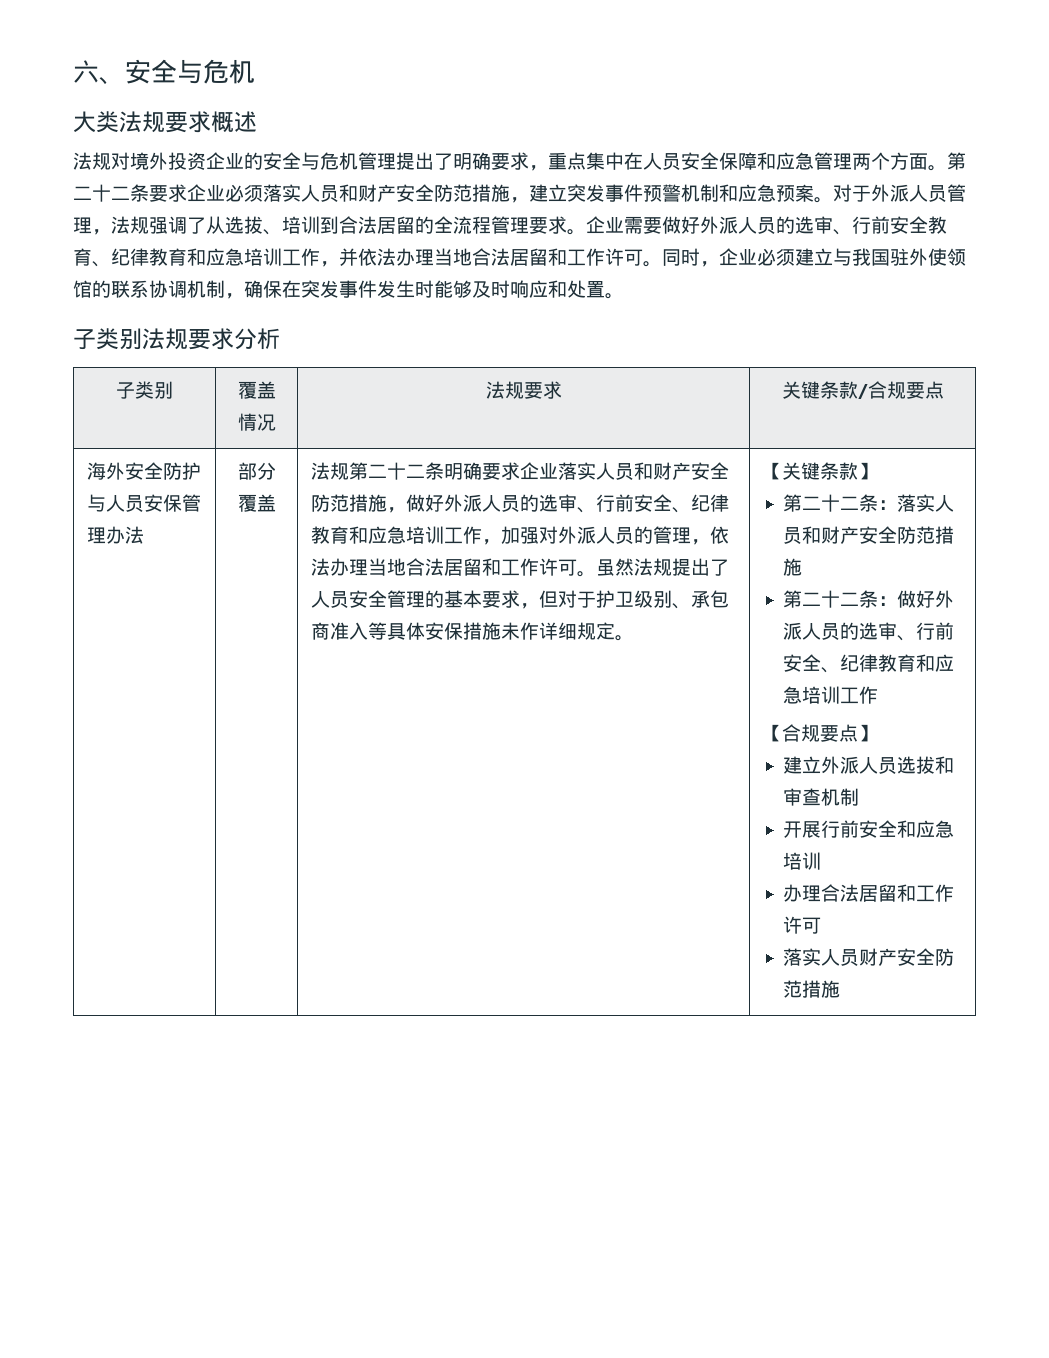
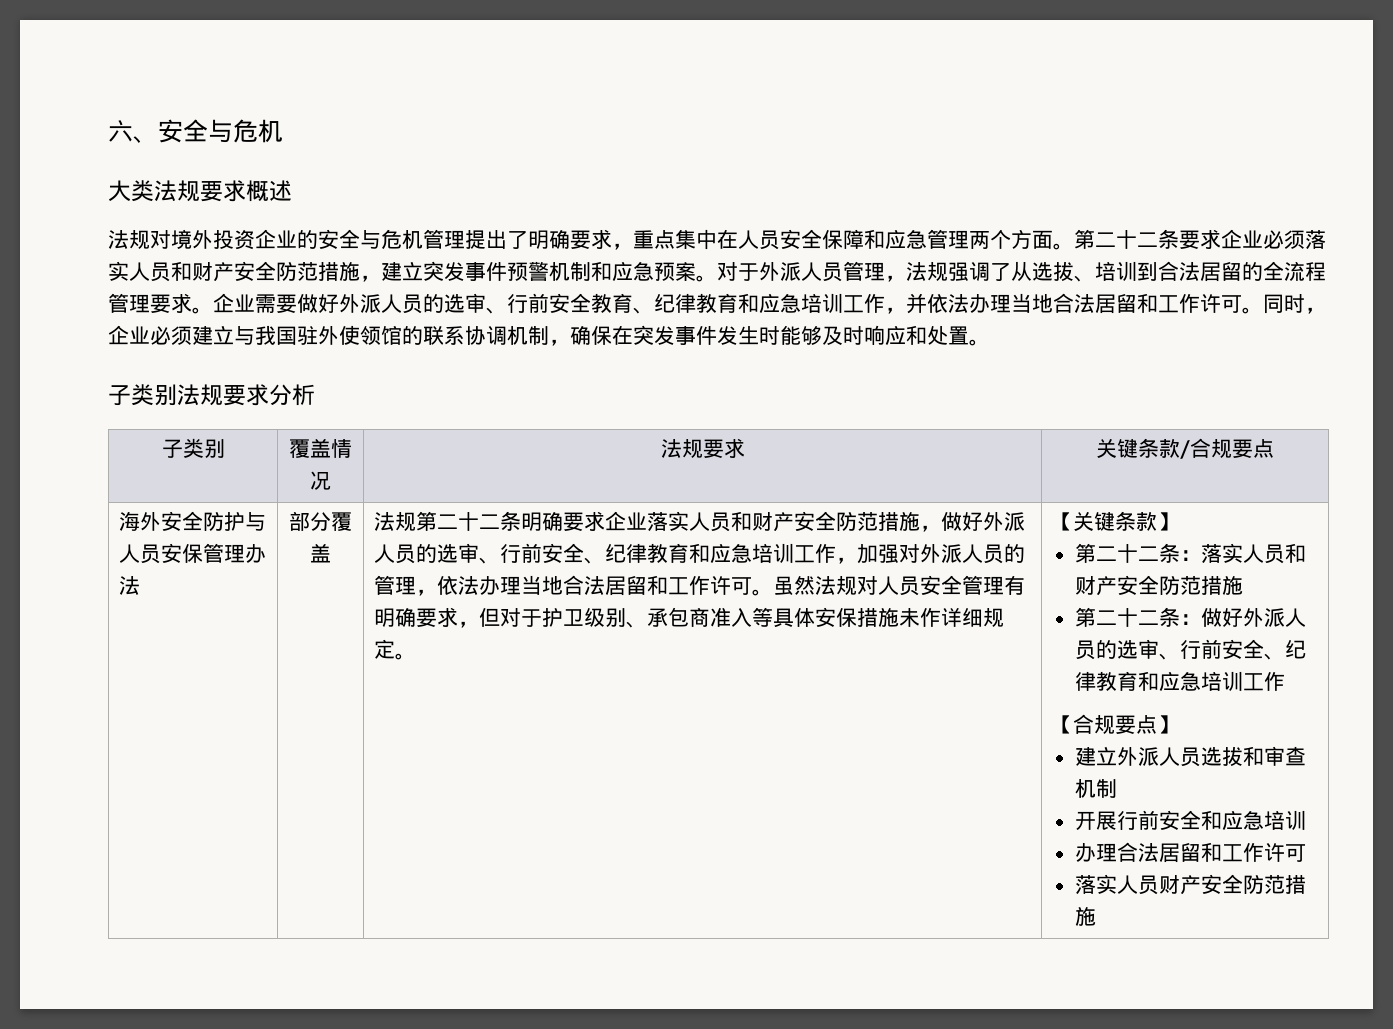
- 虽然法规提出了人员安全管理的基本要求，但对于护卫级别、承包商准入等具体安保措施未作详细规定。
+ 虽然法规对人员安全管理有明确要求，但对于护卫级别、承包商准入等具体安保措施未作详细规定。

